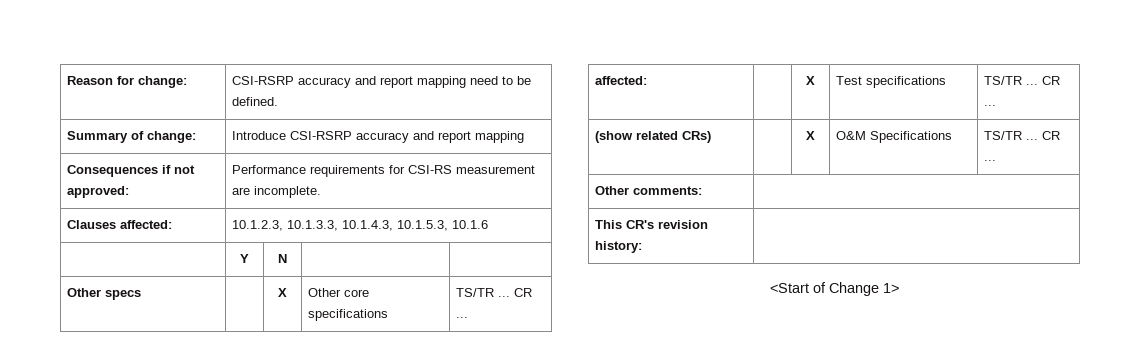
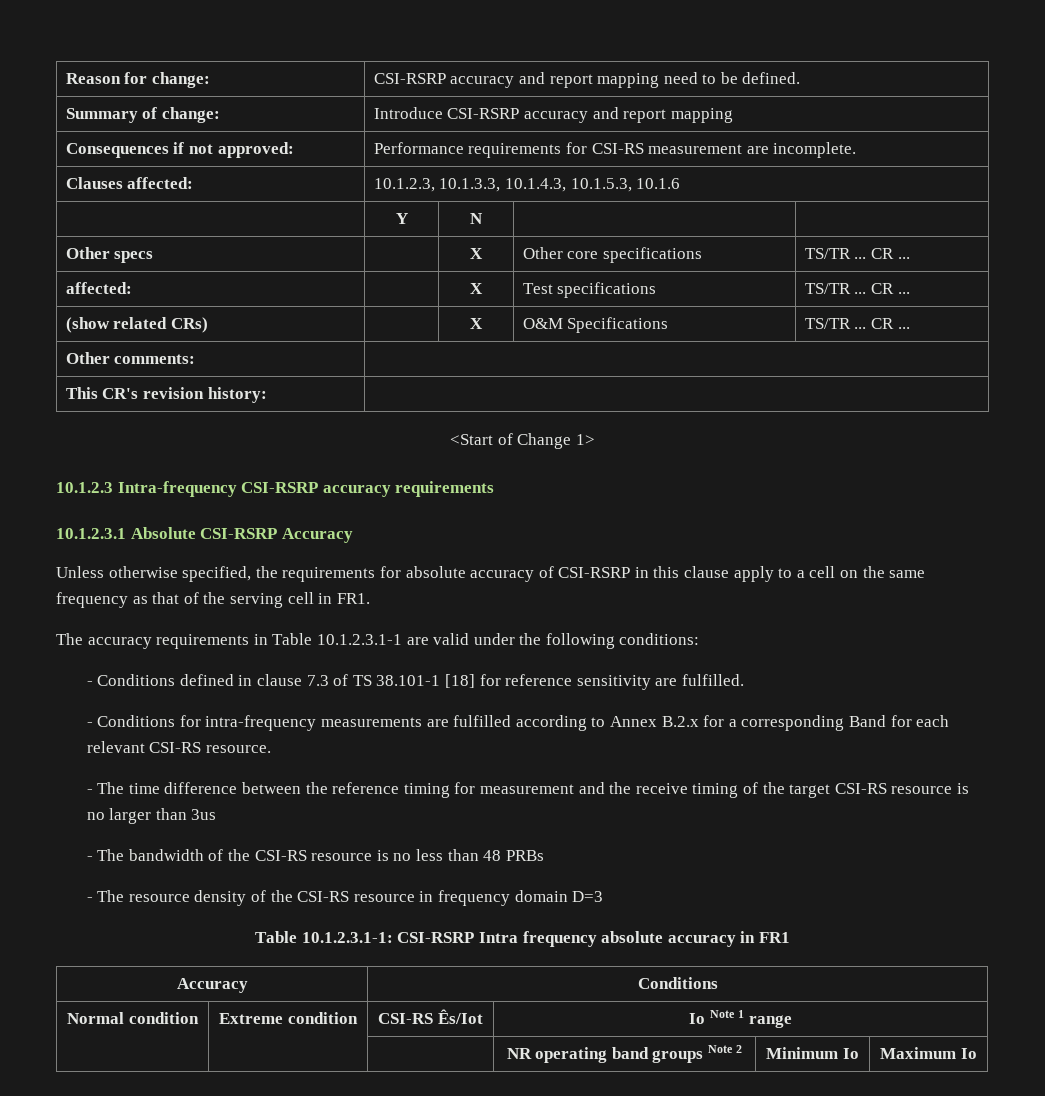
+ 10.1.2.3 Intra-frequency CSI-RSRP accuracy requirements
+ 10.1.2.3.1 Absolute CSI-RSRP Accuracy
+ Unless otherwise specified, the requirements for absolute accuracy of CSI-RSRP in this clause apply to a cell on the same frequency as that of the serving cell in FR1.
+ The accuracy requirements in Table 10.1.2.3.1-1 are valid under the following conditions:
+ - Conditions defined in clause 7.3 of TS 38.101-1 [18] for reference sensitivity are fulfilled.
+ - Conditions for intra-frequency measurements are fulfilled according to Annex B.2.x for a corresponding Band for each relevant CSI-RS resource.
+ - The time difference between the reference timing for measurement and the receive timing of the target CSI-RS resource is no larger than 3us
+ - The bandwidth of the CSI-RS resource is no less than 48 PRBs
+ - The resource density of the CSI-RS resource in frequency domain D=3
+ Table 10.1.2.3.1-1: CSI-RSRP Intra frequency absolute accuracy in FR1
+ Accuracy | Conditions
+ Normal condition | Extreme condition | CSI-RS Ês/Iot | Io Note 1 range
+ | | | NR operating band groups Note 2 | Minimum Io | Maximum Io

